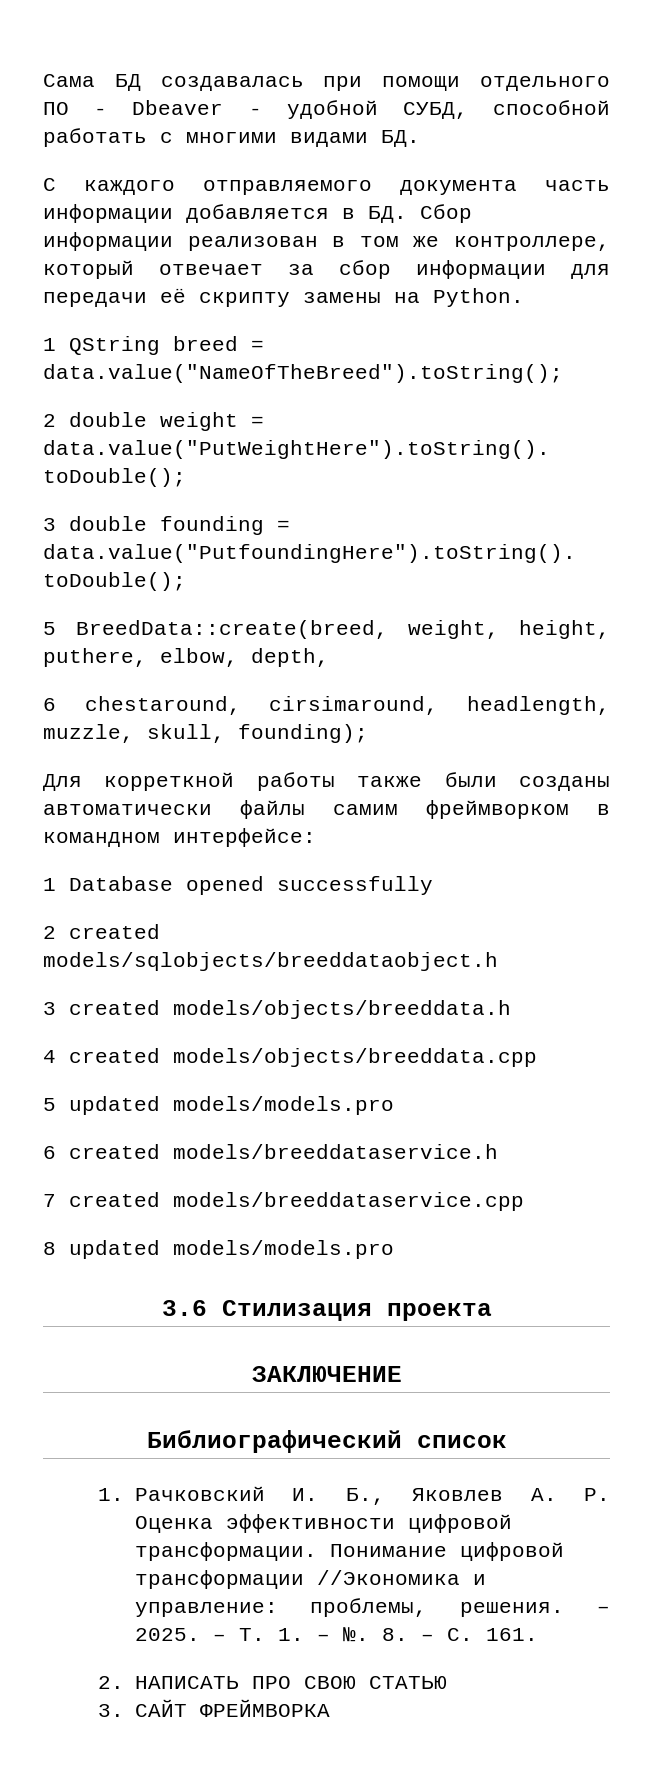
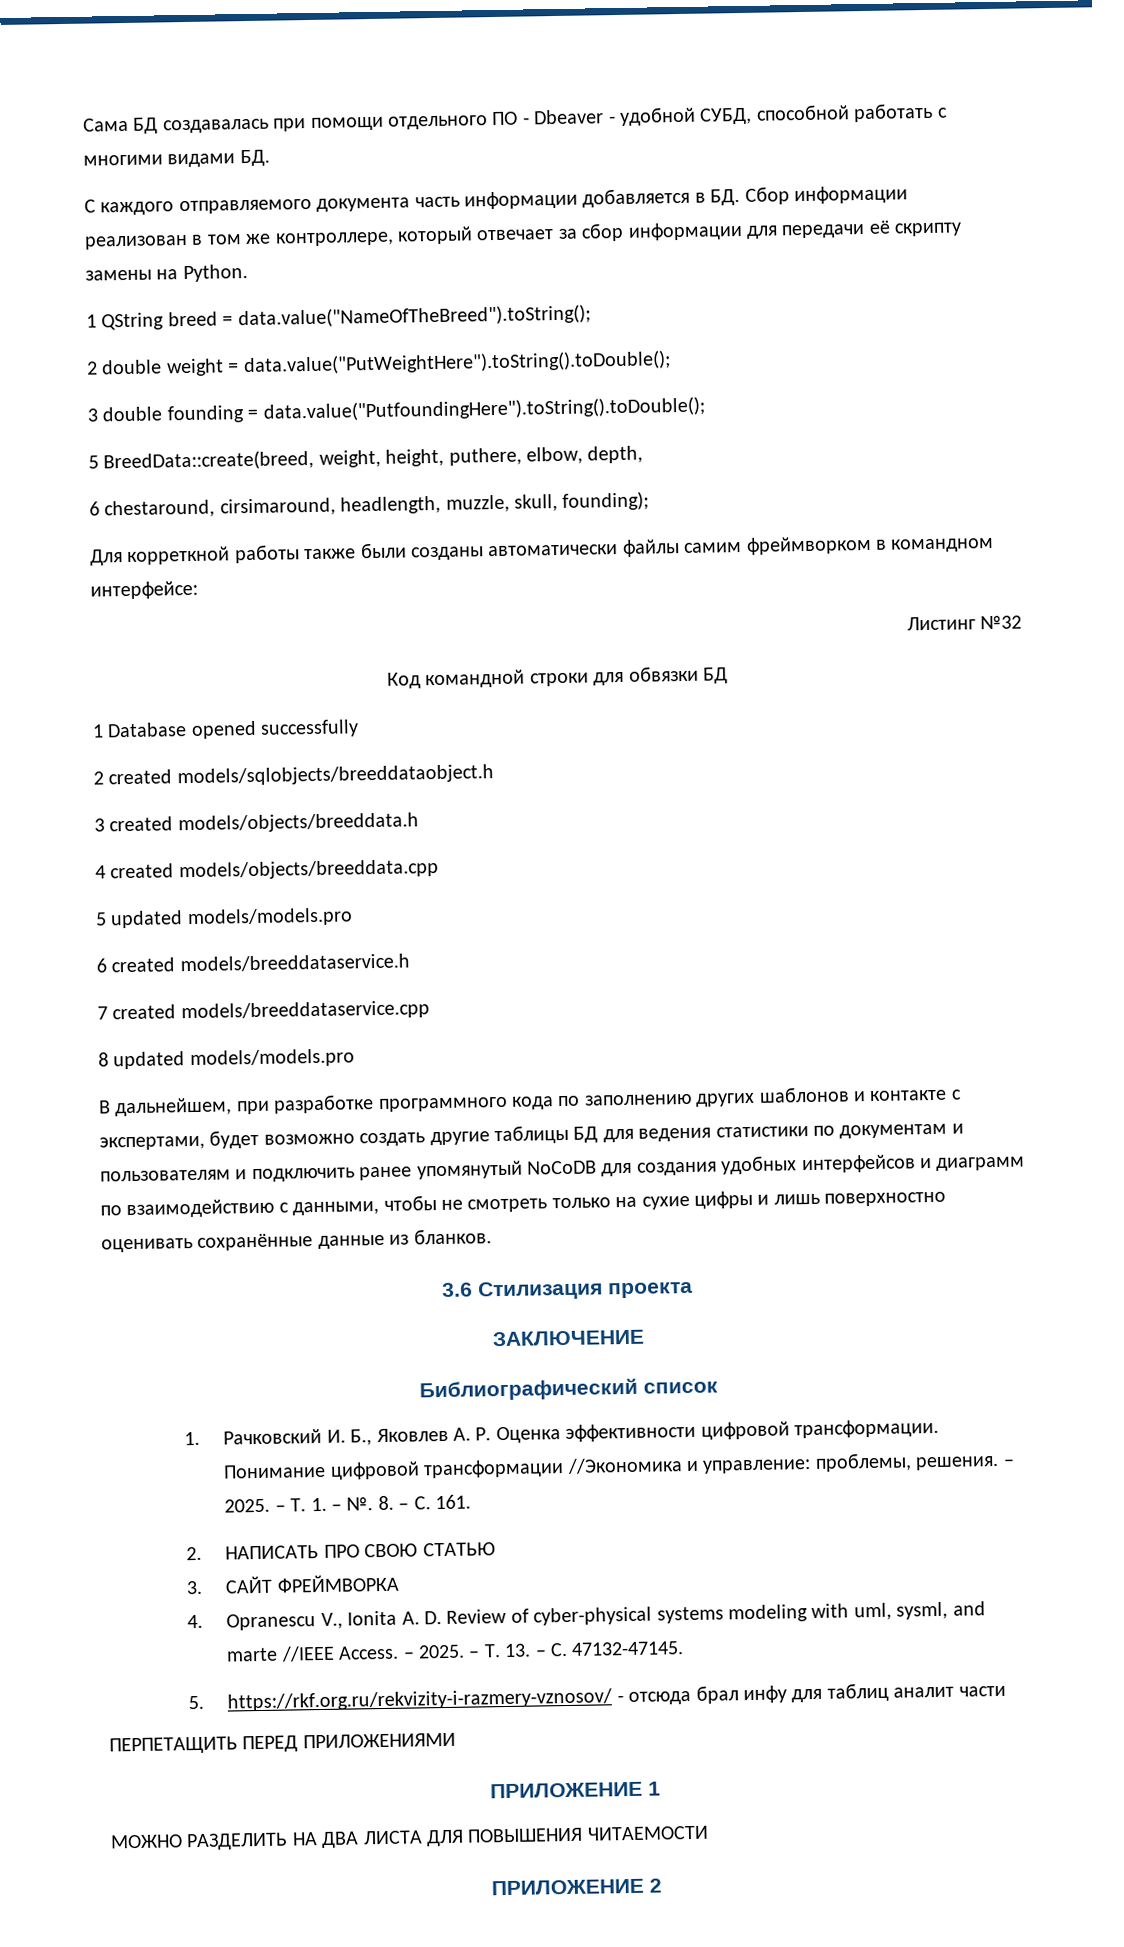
+ Листинг №32
+ Код командной строки для обвязки БД
+ В дальнейшем, при разработке программного кода по заполнению других шаблонов и контакте с экспертами, будет возможно создать другие таблицы БД для ведения статистики по документам и пользователям и подключить ранее упомянутый NoCoDB для создания удобных интерфейсов и диаграмм по взаимодействию с данными, чтобы не смотреть только на сухие цифры и лишь поверхностно оценивать сохранённые данные из бланков.
+ 4. Opranescu V., Ionita A. D. Review of cyber-physical systems modeling with uml, sysml, and marte //IEEE Access. – 2025. – Т. 13. – С. 47132-47145.
+ 5. https://rkf.org.ru/rekvizity-i-razmery-vznosov/ - отсюда брал инфу для таблиц аналит части
+ ПЕРПЕТАЩИТЬ ПЕРЕД ПРИЛОЖЕНИЯМИ
+ ПРИЛОЖЕНИЕ 1
+ МОЖНО РАЗДЕЛИТЬ НА ДВА ЛИСТА ДЛЯ ПОВЫШЕНИЯ ЧИТАЕМОСТИ
+ ПРИЛОЖЕНИЕ 2

